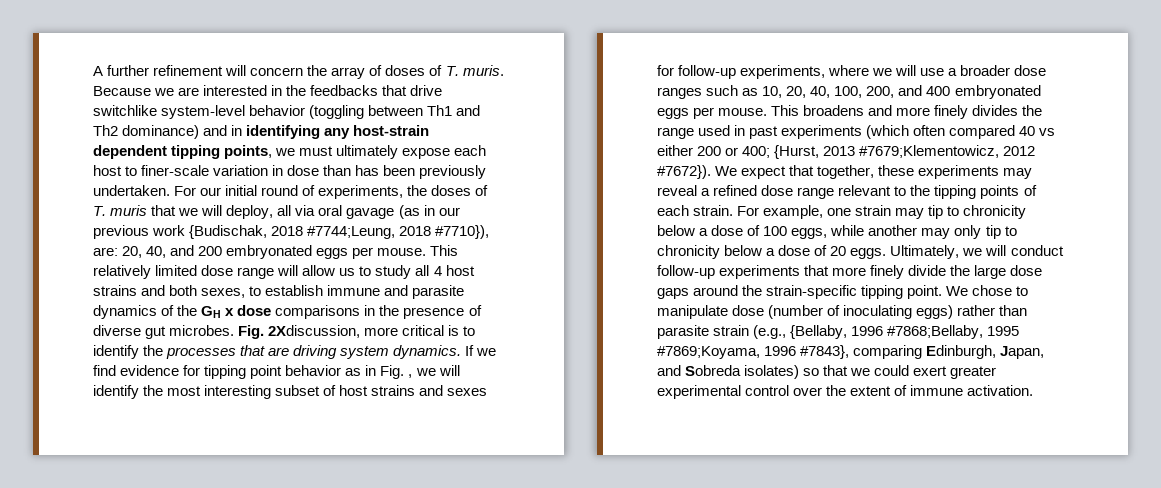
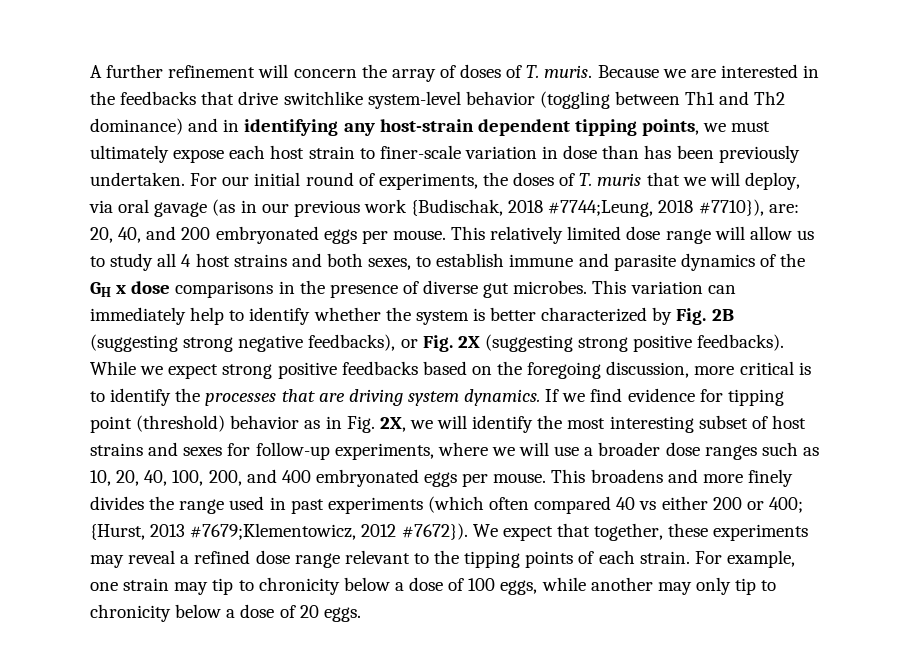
- Because we are interested in the feedbacks that drive switchlike system-level behavior (toggling between Th1 and Th2 dominance) and in identifying any host-strain dependent tipping points, we must ultimately expose each host to finer-scale variation in dose than has been previously undertaken.
+ Because we are interested in the feedbacks that drive switchlike system-level behavior (toggling between Th1 and Th2 dominance) and in identifying any host-strain dependent tipping points, we must ultimately expose each host strain to finer-scale variation in dose than has been previously undertaken.
- For our initial round of experiments, the doses of T. muris that we will deploy, all via oral gavage (as in our previous work {Budischak, 2018 #7744;Leung, 2018 #7710}), are: 20, 40, and 200 embryonated eggs per mouse.
+ For our initial round of experiments, the doses of T. muris that we will deploy, via oral gavage (as in our previous work {Budischak, 2018 #7744;Leung, 2018 #7710}), are: 20, 40, and 200 embryonated eggs per mouse.
- Fig. 2Xdiscussion, more critical is to identify the processes that are driving system dynamics.
+ This variation can immediately help to identify whether the system is better characterized by Fig. 2B (suggesting strong negative feedbacks), or Fig. 2X (suggesting strong positive feedbacks). While we expect strong positive feedbacks based on the foregoing discussion, more critical is to identify the processes that are driving system dynamics.
- If we find evidence for tipping point behavior as in Fig. , we will identify the most interesting subset of host strains and sexes for follow-up experiments, where we will use a broader dose ranges such as 10, 20, 40, 100, 200, and 400 embryonated eggs per mouse.
+ If we find evidence for tipping point (threshold) behavior as in Fig. 2X, we will identify the most interesting subset of host strains and sexes for follow-up experiments, where we will use a broader dose ranges such as 10, 20, 40, 100, 200, and 400 embryonated eggs per mouse.
- Ultimately, we will conduct follow-up experiments that more finely divide the large dose gaps around the strain-specific tipping point. We chose to manipulate dose (number of inoculating eggs) rather than parasite strain (e.g., {Bellaby, 1996 #7868;Bellaby, 1995 #7869;Koyama, 1996 #7843}, comparing Edinburgh, Japan, and Sobreda isolates) so that we could exert greater experimental control over the extent of immune activation.

